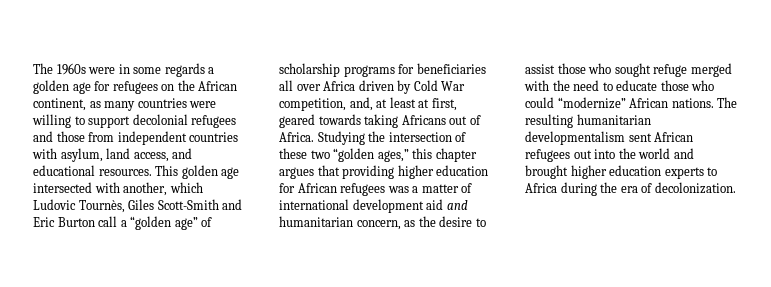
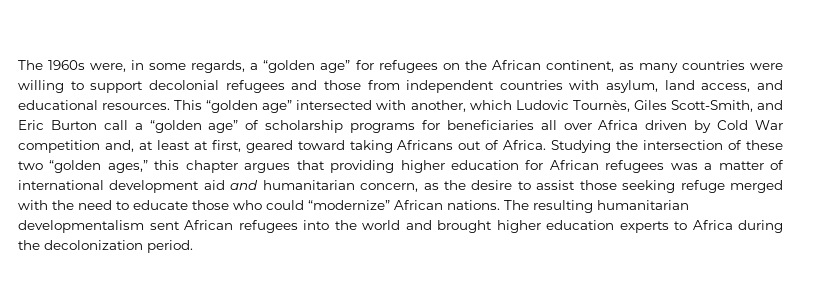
- The 1960s were in some regards a golden age for refugees on the African continent, as many countries were willing to support decolonial refugees and those from independent countries with asylum, land access, and educational resources.
+ The 1960s were, in some regards, a “golden age” for refugees on the African continent, as many countries were willing to support decolonial refugees and those from independent countries with asylum, land access, and educational resources.
- This golden age intersected with another, which Ludovic Tournès, Giles Scott-Smith and Eric Burton call a “golden age” of scholarship programs for beneficiaries all over Africa driven by Cold War competition, and, at least at first, geared towards taking Africans out of Africa.
+ This “golden age” intersected with another, which Ludovic Tournès, Giles Scott-Smith, and Eric Burton call a “golden age” of scholarship programs for beneficiaries all over Africa driven by Cold War competition and, at least at first, geared toward taking Africans out of Africa.
- Studying the intersection of these two “golden ages,” this chapter argues that providing higher education for African refugees was a matter of international development aid and humanitarian concern, as the desire to assist those who sought refuge merged with the need to educate those who could “modernize” African nations.
+ Studying the intersection of these two “golden ages,” this chapter argues that providing higher education for African refugees was a matter of international development aid and humanitarian concern, as the desire to assist those seeking refuge merged with the need to educate those who could “modernize” African nations.
- The resulting humanitarian developmentalism sent African refugees out into the world and brought higher education experts to Africa during the era of decolonization.
+ The resulting humanitarian developmentalism sent African refugees into the world and brought higher education experts to Africa during the decolonization period.

